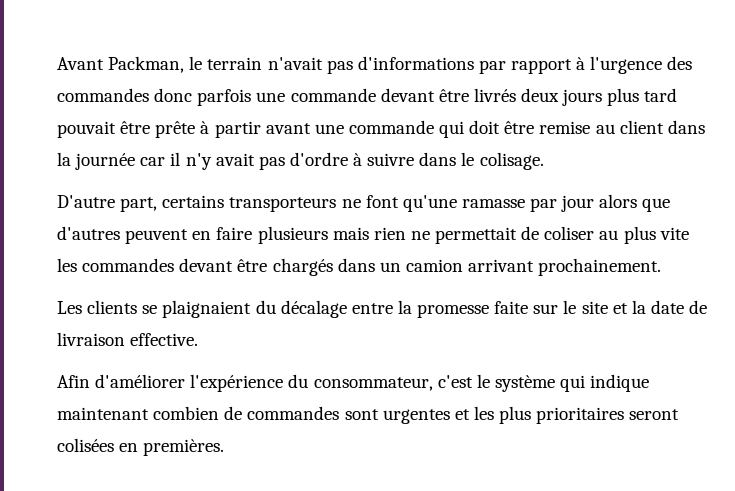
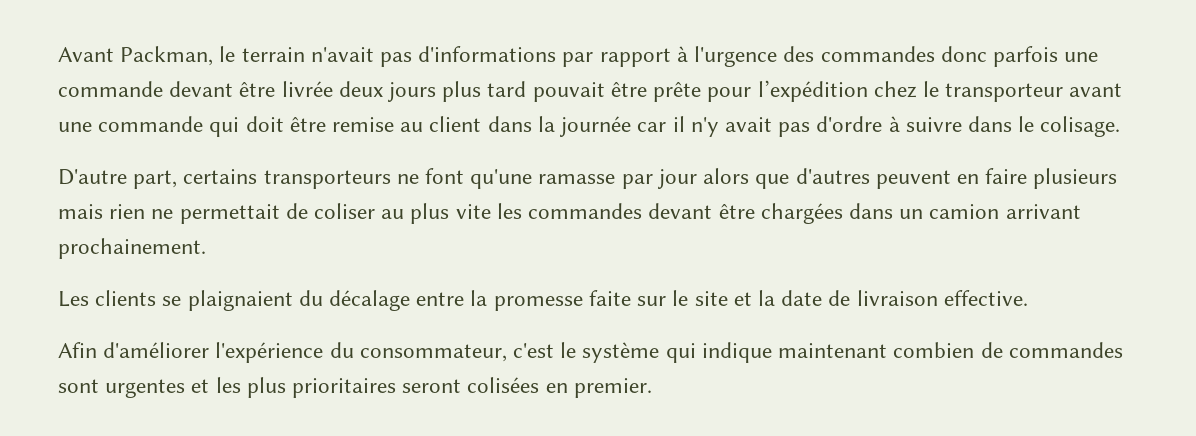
- Avant Packman, le terrain n'avait pas d'informations par rapport à l'urgence des commandes donc parfois une commande devant être livrés deux jours plus tard pouvait être prête à partir avant une commande qui doit être remise au client dans la journée car il n'y avait pas d'ordre à suivre dans le colisage.
+ Avant Packman, le terrain n'avait pas d'informations par rapport à l'urgence des commandes donc parfois une commande devant être livrée deux jours plus tard pouvait être prête pour l’expédition chez le transporteur avant une commande qui doit être remise au client dans la journée car il n'y avait pas d'ordre à suivre dans le colisage.
- D'autre part, certains transporteurs ne font qu'une ramasse par jour alors que d'autres peuvent en faire plusieurs mais rien ne permettait de coliser au plus vite les commandes devant être chargés dans un camion arrivant prochainement.
+ D'autre part, certains transporteurs ne font qu'une ramasse par jour alors que d'autres peuvent en faire plusieurs mais rien ne permettait de coliser au plus vite les commandes devant être chargées dans un camion arrivant prochainement.
- Afin d'améliorer l'expérience du consommateur, c'est le système qui indique maintenant combien de commandes sont urgentes et les plus prioritaires seront colisées en premières.
+ Afin d'améliorer l'expérience du consommateur, c'est le système qui indique maintenant combien de commandes sont urgentes et les plus prioritaires seront colisées en premier.

